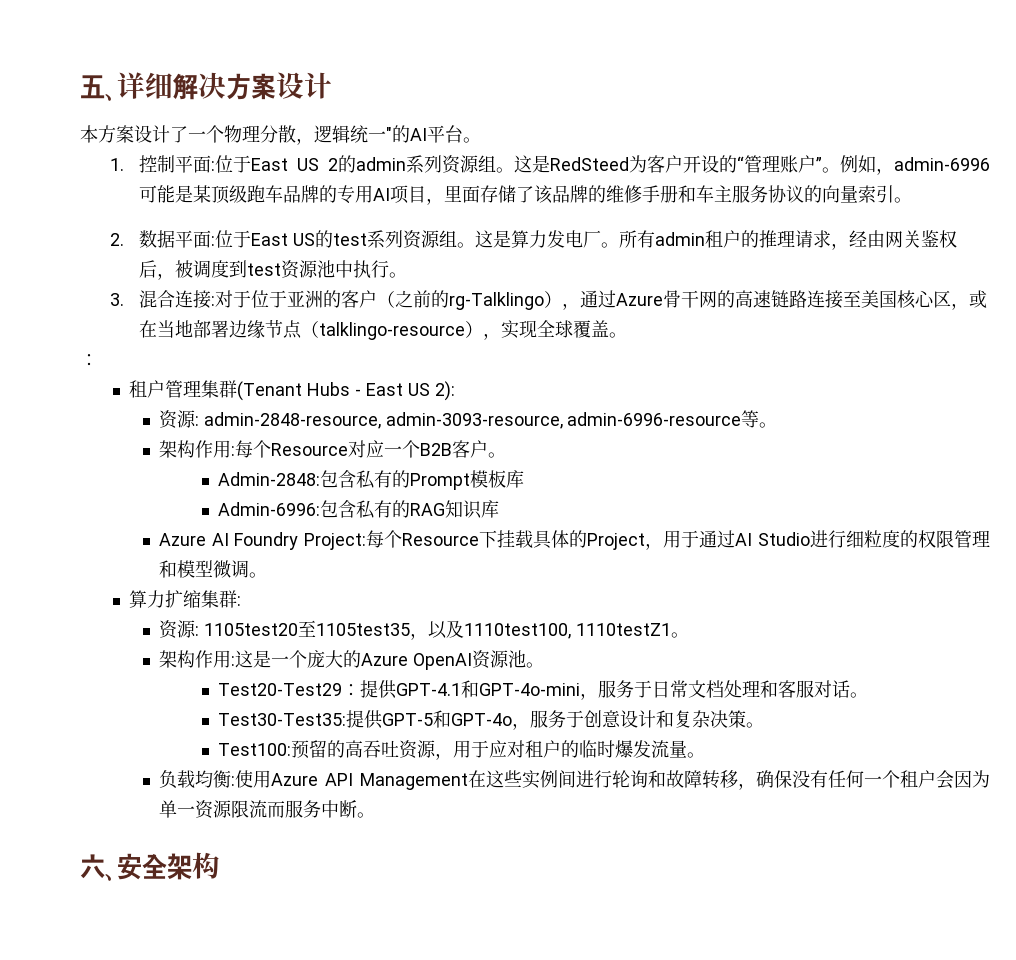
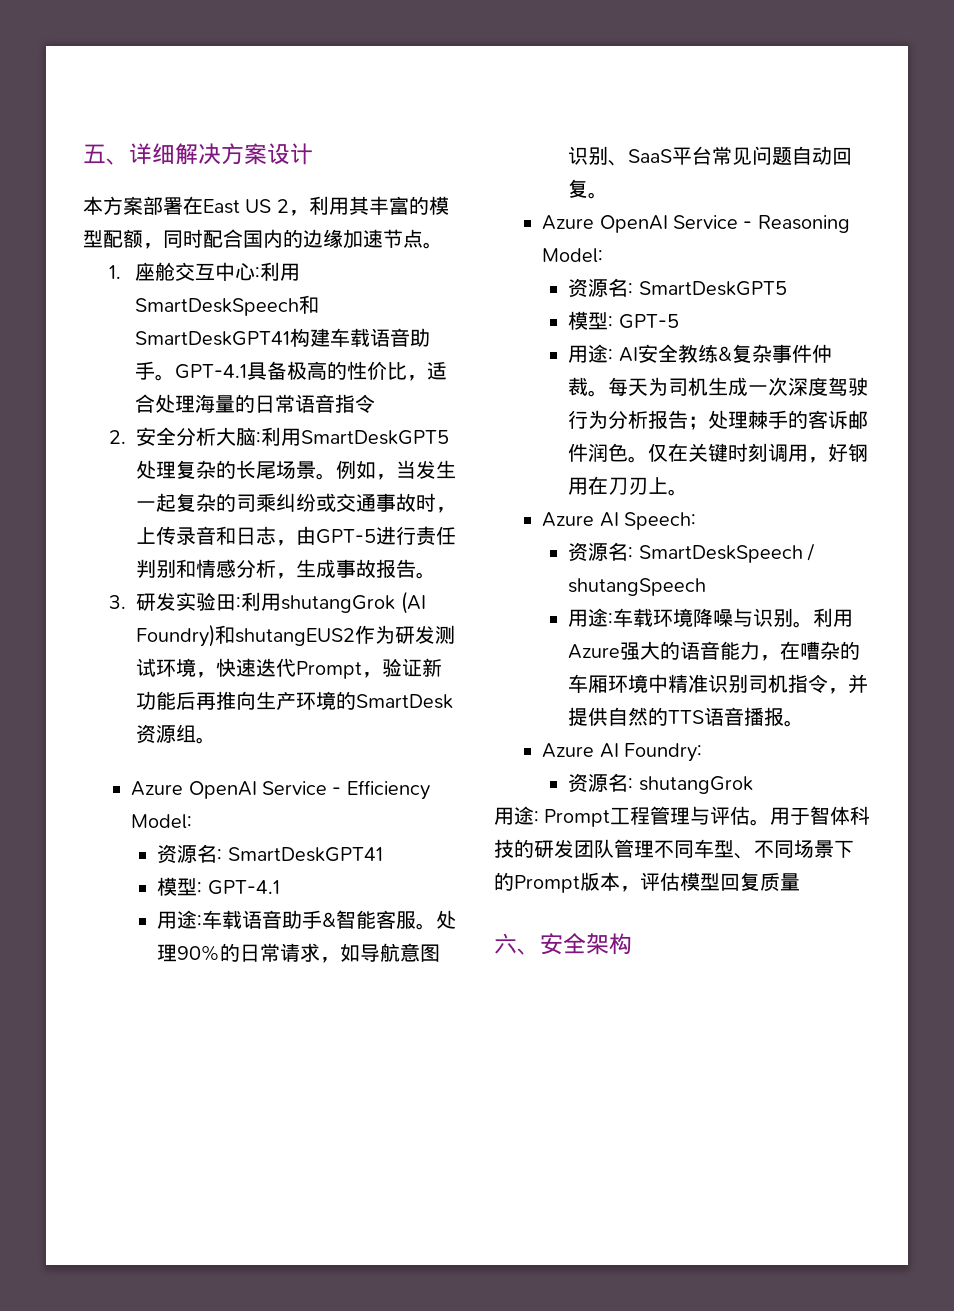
- 本方案设计了一个物理分散，逻辑统一"的AI平台。
- 1.控制平面:位于East US 2的admin系列资源组。这是RedSteed为客户开设的“管理账户”。例如，admin-6996可能是某顶级跑车品牌的专用AI项目，里面存储了该品牌的维修手册和车主服务协议的向量索引。
- 2.数据平面:位于East US的test系列资源组。这是算力发电厂。所有admin租户的推理请求，经由网关鉴权后，被调度到test资源池中执行。
- 3.混合连接:对于位于亚洲的客户（之前的rg-Talklingo），通过Azure骨干网的高速链路连接至美国核心区，或在当地部署边缘节点（talklingo-resource），实现全球覆盖。
- ：
- 租户管理集群(Tenant Hubs - East US 2):
- 资源: admin-2848-resource, admin-3093-resource, admin-6996-resource等。
- 架构作用:每个Resource对应一个B2B客户。
- Admin-2848:包含私有的Prompt模板库
- Admin-6996:包含私有的RAG知识库
- Azure AI Foundry Project:每个Resource下挂载具体的Project，用于通过AI Studio进行细粒度的权限管理和模型微调。
- 算力扩缩集群:
- 资源: 1105test20至1105test35，以及1110test100, 1110testZ1。
- 架构作用:这是一个庞大的Azure OpenAI资源池。
- Test20-Test29：提供GPT-4.1和GPT-4o-mini，服务于日常文档处理和客服对话。
- Test30-Test35:提供GPT-5和GPT-4o，服务于创意设计和复杂决策。
- Test100:预留的高吞吐资源，用于应对租户的临时爆发流量。
- 负载均衡:使用Azure API Management在这些实例间进行轮询和故障转移，确保没有任何一个租户会因为单一资源限流而服务中断。
+ 本方案部署在East US 2，利用其丰富的模型配额，同时配合国内的边缘加速节点。
+ 1.座舱交互中心:利用SmartDeskSpeech和SmartDeskGPT41构建车载语音助手。GPT-4.1具备极高的性价比，适合处理海量的日常语音指令
+ 2.安全分析大脑:利用SmartDeskGPT5处理复杂的长尾场景。例如，当发生一起复杂的司乘纠纷或交通事故时，上传录音和日志，由GPT-5进行责任判别和情感分析，生成事故报告。
+ 3.研发实验田:利用shutangGrok (AI Foundry)和shutangEUS2作为研发测试环境，快速迭代Prompt，验证新功能后再推向生产环境的SmartDesk资源组。
+ Azure OpenAI Service - Efficiency Model:
+ 资源名: SmartDeskGPT41
+ 模型: GPT-4.1
+ 用途:车载语音助手&智能客服。处理90%的日常请求，如导航意图识别、SaaS平台常见问题自动回复。
+ Azure OpenAI Service - Reasoning Model:
+ 资源名: SmartDeskGPT5
+ 模型: GPT-5
+ 用途: AI安全教练&复杂事件仲裁。每天为司机生成一次深度驾驶行为分析报告；处理棘手的客诉邮件润色。仅在关键时刻调用，好钢用在刀刃上。
+ Azure AI Speech:
+ 资源名: SmartDeskSpeech / shutangSpeech
+ 用途:车载环境降噪与识别。利用Azure强大的语音能力，在嘈杂的车厢环境中精准识别司机指令，并提供自然的TTS语音播报。
+ Azure AI Foundry:
+ 资源名: shutangGrok
+ 用途: Prompt工程管理与评估。用于智体科技的研发团队管理不同车型、不同场景下的Prompt版本，评估模型回复质量

